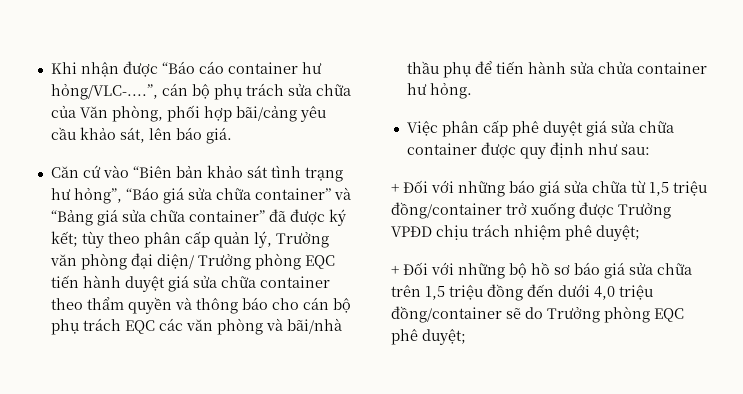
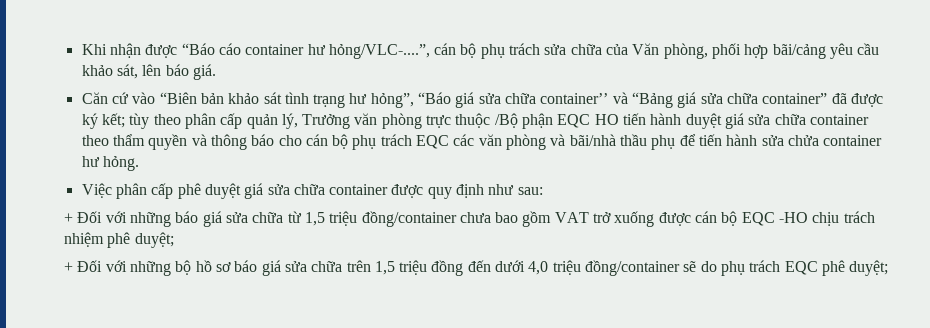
- tùy theo phân cấp quản lý, Trưởng văn phòng đại diện/ Trưởng phòng EQC tiến hành duyệt giá sửa chữa container theo thẩm quyền và thông báo cho cán bộ phụ trách EQC các văn phòng và bãi/nhà thầu phụ để tiến hành sửa chửa container hư hỏng.
+ tùy theo phân cấp quản lý, Trưởng văn phòng trực thuộc /Bộ phận EQC HO tiến hành duyệt giá sửa chữa container theo thẩm quyền và thông báo cho cán bộ phụ trách EQC các văn phòng và bãi/nhà thầu phụ để tiến hành sửa chửa container hư hỏng.
- + Đối với những báo giá sửa chữa từ 1,5 triệu đồng/container trở xuống được Trưởng VPĐD chịu trách nhiệm phê duyệt;
+ + Đối với những báo giá sửa chữa từ 1,5 triệu đồng/container chưa bao gồm VAT trở xuống được cán bộ EQC -HO chịu trách nhiệm phê duyệt;
- + Đối với những bộ hồ sơ báo giá sửa chữa trên 1,5 triệu đồng đến dưới 4,0 triệu đồng/container sẽ do Trưởng phòng EQC phê duyệt;
+ + Đối với những bộ hồ sơ báo giá sửa chữa trên 1,5 triệu đồng đến dưới 4,0 triệu đồng/container sẽ do phụ trách EQC phê duyệt;

